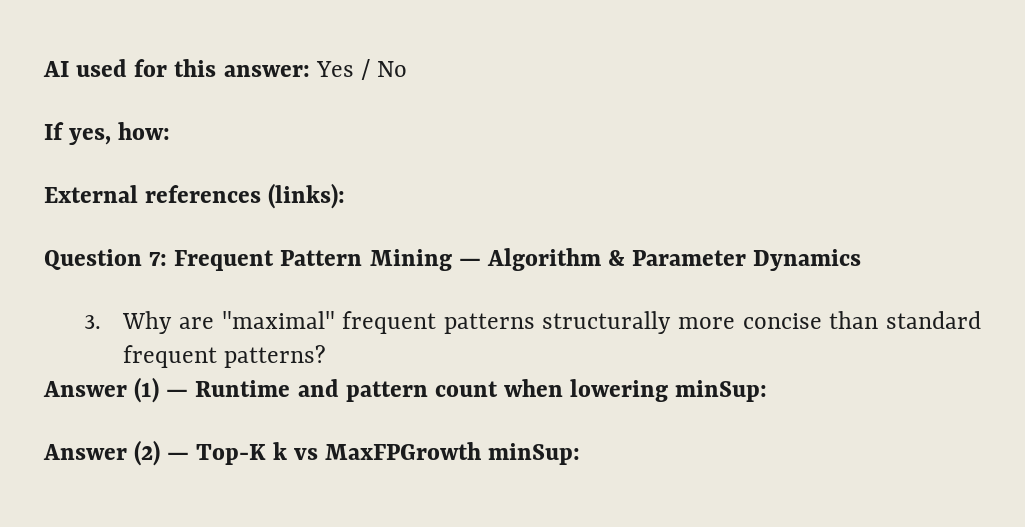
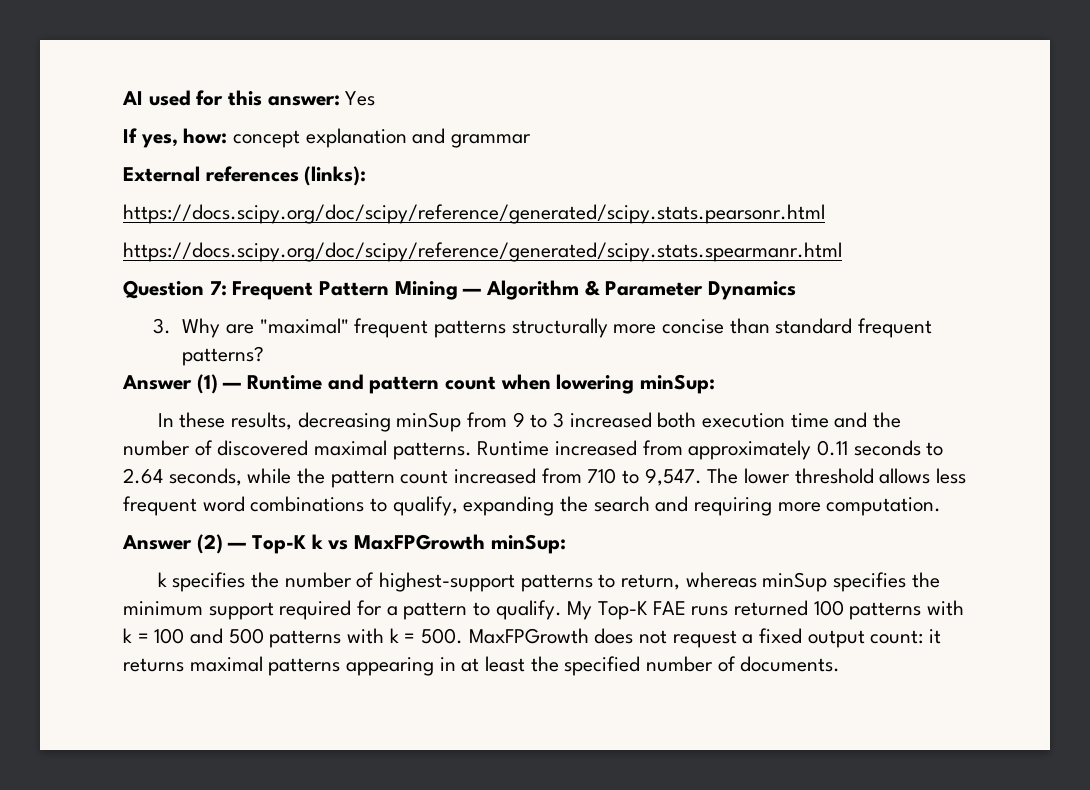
- AI used for this answer: Yes / No
+ AI used for this answer: Yes
- If yes, how:
+ If yes, how: concept explanation and grammar
+ https://docs.scipy.org/doc/scipy/reference/generated/scipy.stats.pearsonr.html
+ https://docs.scipy.org/doc/scipy/reference/generated/scipy.stats.spearmanr.html
+ In these results, decreasing minSup from 9 to 3 increased both execution time and the number of discovered maximal patterns. Runtime increased from approximately 0.11 seconds to 2.64 seconds, while the pattern count increased from 710 to 9,547. The lower threshold allows less frequent word combinations to qualify, expanding the search and requiring more computation.
+ k specifies the number of highest-support patterns to return, whereas minSup specifies the minimum support required for a pattern to qualify. My Top-K FAE runs returned 100 patterns with k = 100 and 500 patterns with k = 500. MaxFPGrowth does not request a fixed output count: it returns maximal patterns appearing in at least the specified number of documents.

